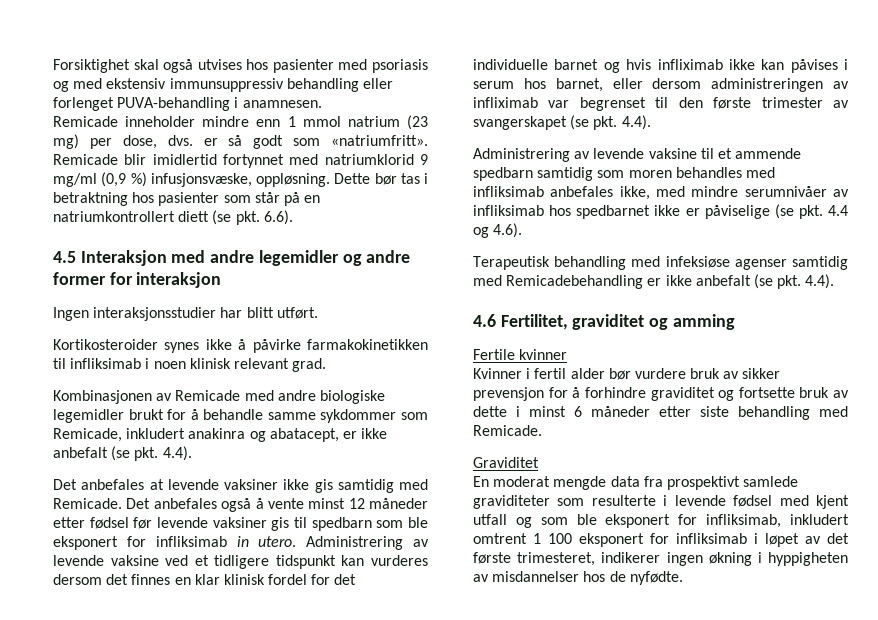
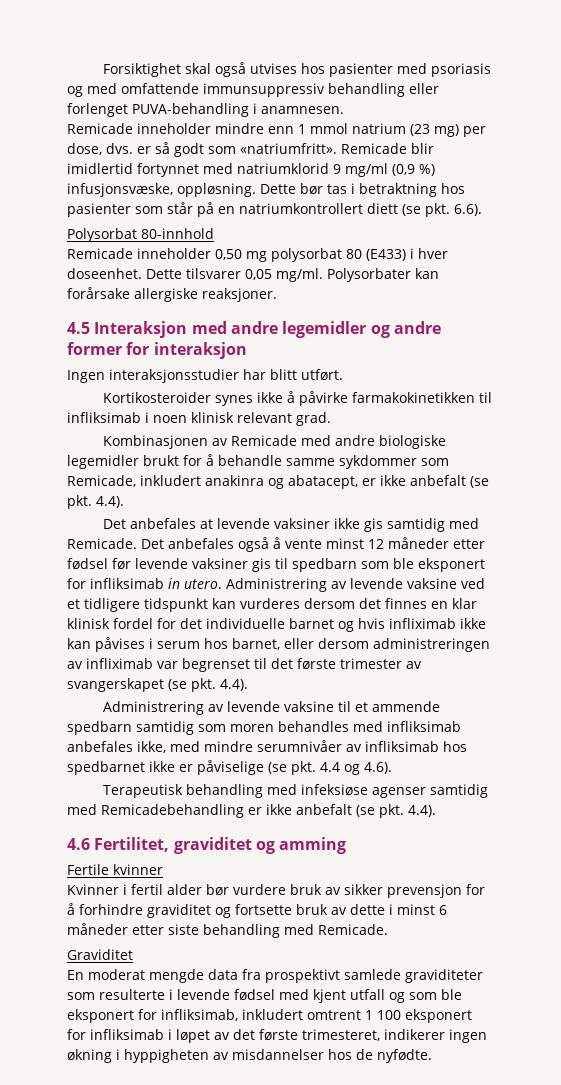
- Forsiktighet skal også utvises hos pasienter med psoriasis og med ekstensiv immunsuppressiv behandling eller forlenget PUVA-behandling i anamnesen.
+ Forsiktighet skal også utvises hos pasienter med psoriasis og med omfattende immunsuppressiv behandling eller forlenget PUVA-behandling i anamnesen.
+ Polysorbat 80-innhold
+ Remicade inneholder 0,50 mg polysorbat 80 (E433) i hver doseenhet. Dette tilsvarer 0,05 mg/ml. Polysorbater kan forårsake allergiske reaksjoner.
- Administrering av levende vaksine ved et tidligere tidspunkt kan vurderes dersom det finnes en klar klinisk fordel for det individuelle barnet og hvis infliximab ikke kan påvises i serum hos barnet, eller dersom administreringen av infliximab var begrenset til den første trimester av svangerskapet (se pkt. 4.4).
+ Administrering av levende vaksine ved et tidligere tidspunkt kan vurderes dersom det finnes en klar klinisk fordel for det individuelle barnet og hvis infliximab ikke kan påvises i serum hos barnet, eller dersom administreringen av infliximab var begrenset til det første trimester av svangerskapet (se pkt. 4.4).

